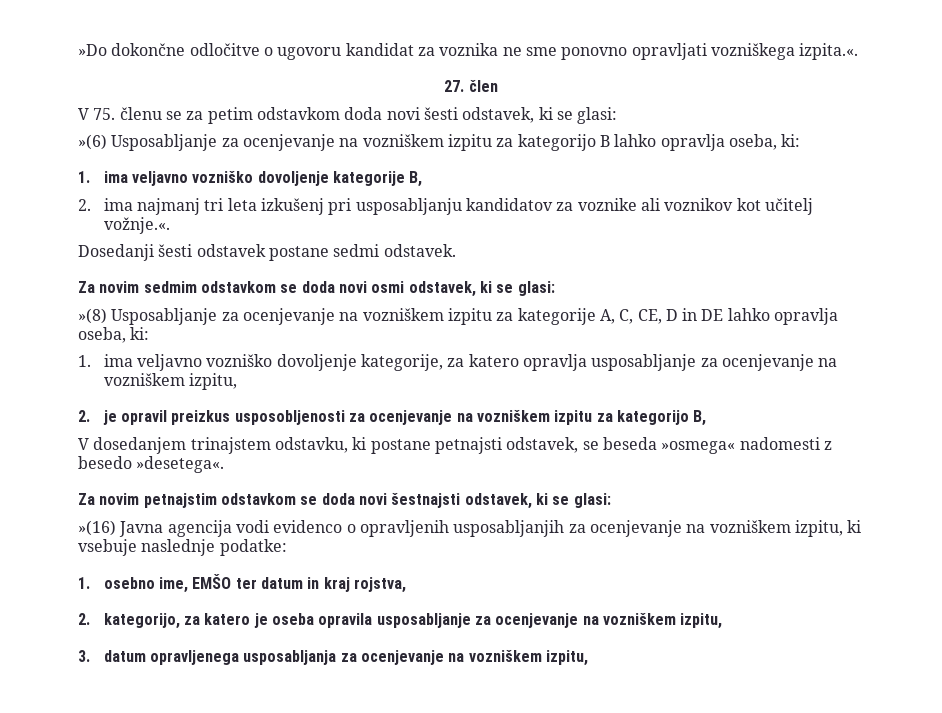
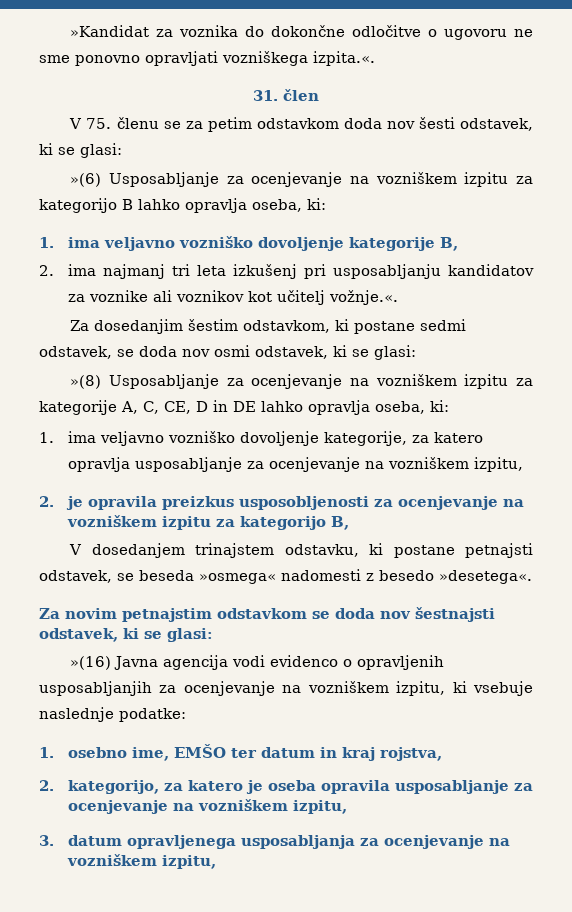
- »Do dokončne odločitve o ugovoru kandidat za voznika ne sme ponovno opravljati vozniškega izpita.«.
+ »Kandidat za voznika do dokončne odločitve o ugovoru ne sme ponovno opravljati vozniškega izpita.«.
- 27. člen
+ 31. člen
- V 75. členu se za petim odstavkom doda novi šesti odstavek, ki se glasi:
+ V 75. členu se za petim odstavkom doda nov šesti odstavek, ki se glasi:
- Dosedanji šesti odstavek postane sedmi odstavek.
- Za novim sedmim odstavkom se doda novi osmi odstavek, ki se glasi:
+ Za dosedanjim šestim odstavkom, ki postane sedmi odstavek, se doda nov osmi odstavek, ki se glasi:
- 2. je opravil preizkus usposobljenosti za ocenjevanje na vozniškem izpitu za kategorijo B,
+ 2. je opravila preizkus usposobljenosti za ocenjevanje na vozniškem izpitu za kategorijo B,
- Za novim petnajstim odstavkom se doda novi šestnajsti odstavek, ki se glasi:
+ Za novim petnajstim odstavkom se doda nov šestnajsti odstavek, ki se glasi:

